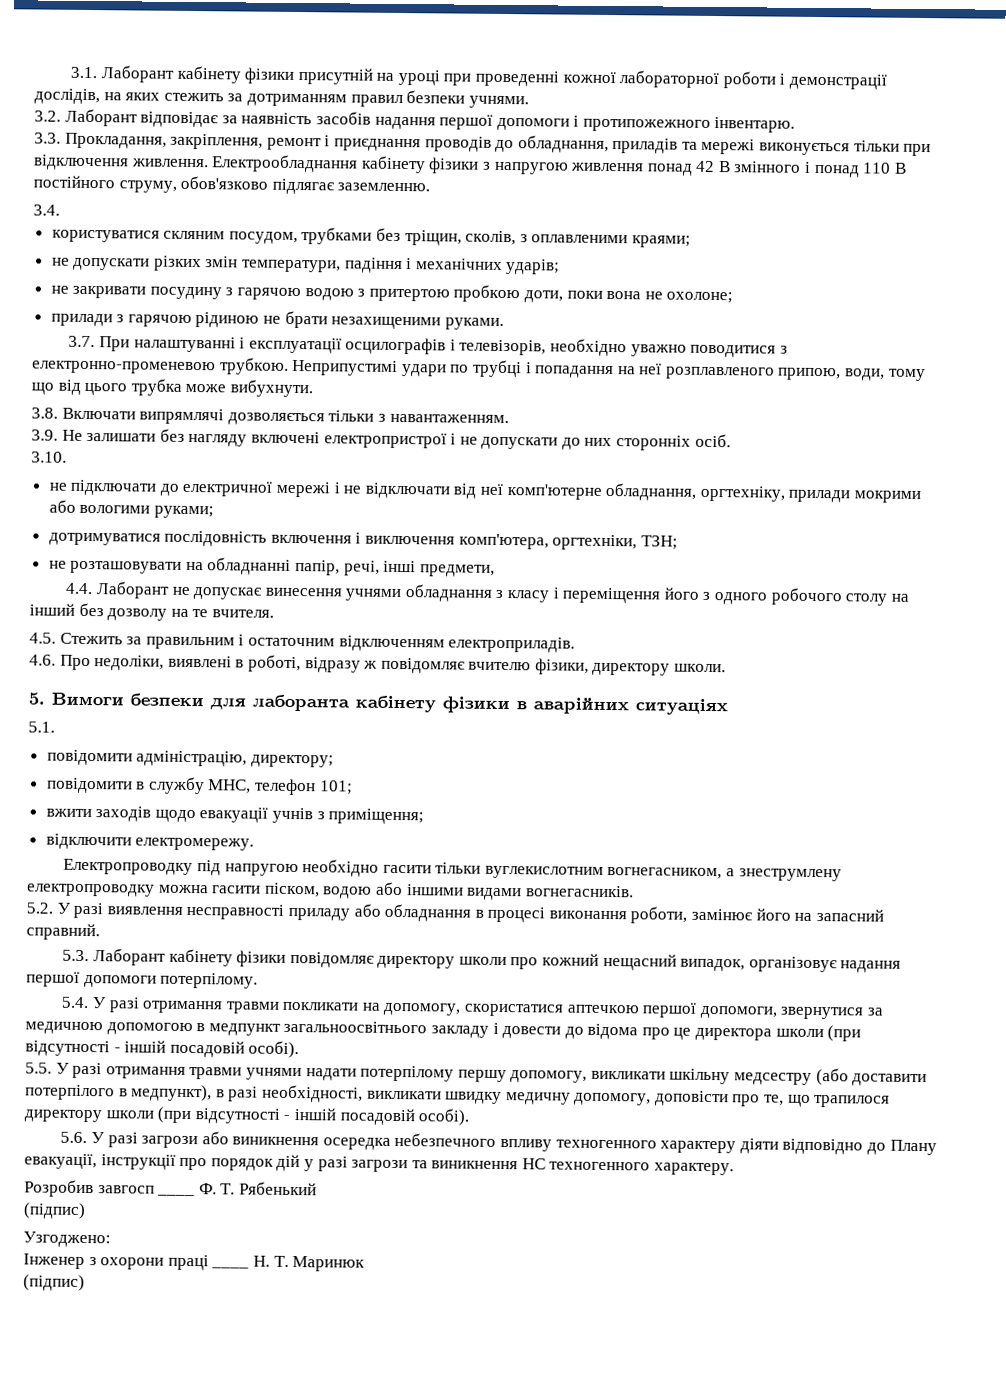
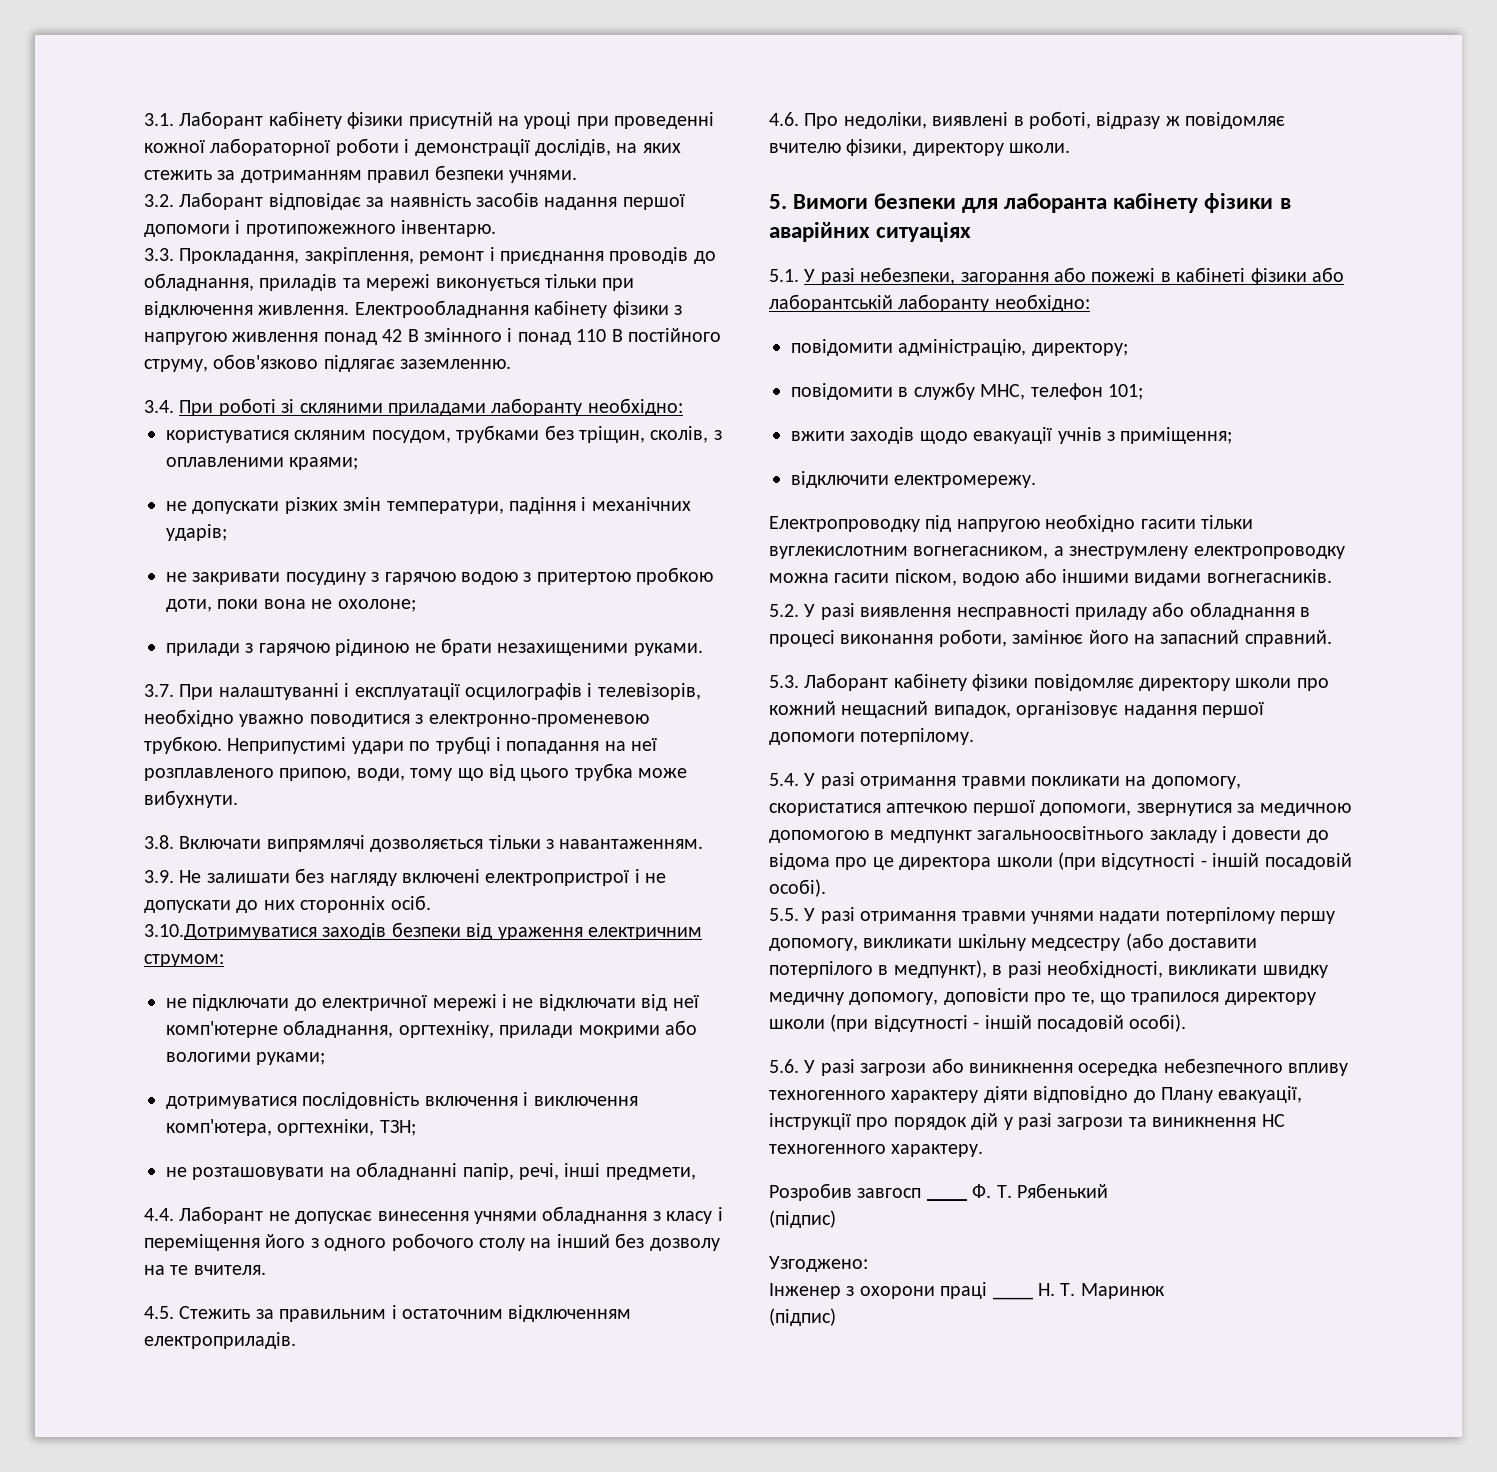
- 3.4.
+ 3.4. При роботі зі скляними приладами лаборанту необхідно:
- 3.10.
+ 3.10.Дотримуватися заходів безпеки від ураження електричним струмом:
- 5.1.
+ 5.1. У разі небезпеки, загорання або пожежі в кабінеті фізики або лаборантській лаборанту необхідно:

